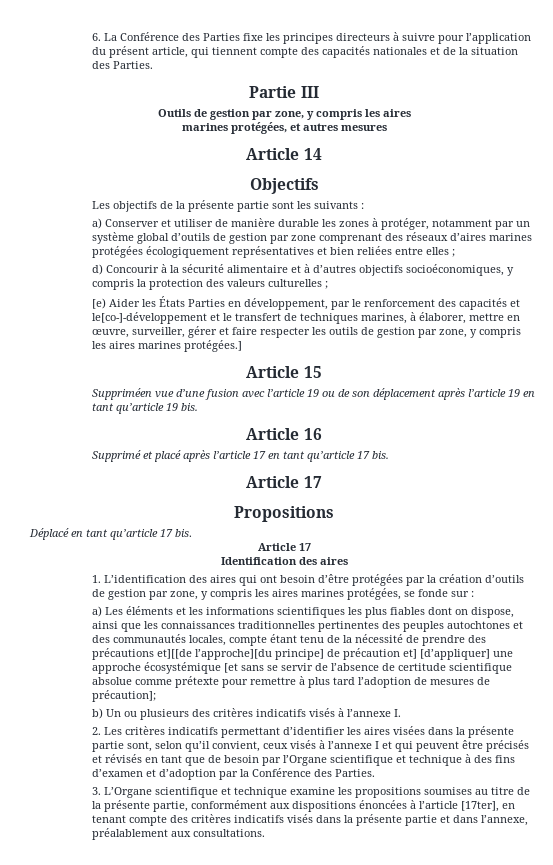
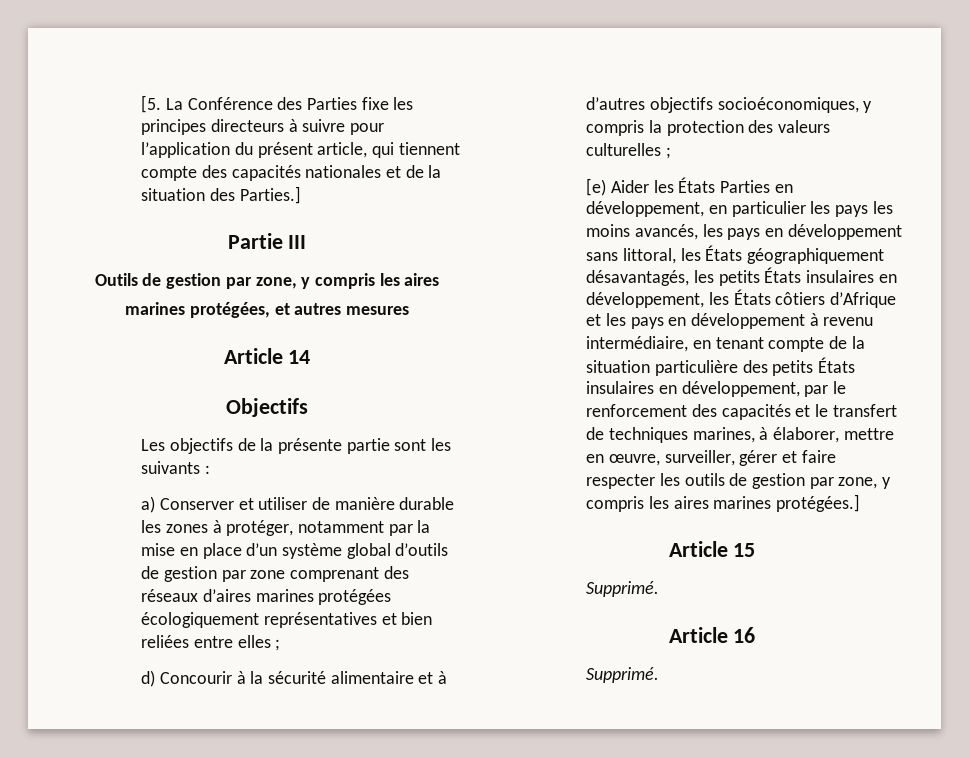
- 6. La Conférence des Parties fixe les principes directeurs à suivre pour l’application du présent article, qui tiennent compte des capacités nationales et de la situation des Parties.
+ [5. La Conférence des Parties fixe les principes directeurs à suivre pour l’application du présent article, qui tiennent compte des capacités nationales et de la situation des Parties.]
- a) Conserver et utiliser de manière durable les zones à protéger, notamment par un système global d’outils de gestion par zone comprenant des réseaux d’aires marines protégées écologiquement représentatives et bien reliées entre elles ;
+ a) Conserver et utiliser de manière durable les zones à protéger, notamment par la mise en place d’un système global d’outils de gestion par zone comprenant des réseaux d’aires marines protégées écologiquement représentatives et bien reliées entre elles ;
- [e) Aider les États Parties en développement, par le renforcement des capacités et le[co-]-développement et le transfert de techniques marines, à élaborer, mettre en œuvre, surveiller, gérer et faire respecter les outils de gestion par zone, y compris les aires marines protégées.]
+ [e) Aider les États Parties en développement, en particulier les pays les moins avancés, les pays en développement sans littoral, les États géographiquement désavantagés, les petits États insulaires en développement, les États côtiers d’Afrique et les pays en développement à revenu intermédiaire, en tenant compte de la situation particulière des petits États insulaires en développement, par le renforcement des capacités et le transfert de techniques marines, à élaborer, mettre en œuvre, surveiller, gérer et faire respecter les outils de gestion par zone, y compris les aires marines protégées.]
  Article 15
- Suppriméen vue d’une fusion avec l’article 19 ou de son déplacement après l’article 19 en tant qu’article 19 bis.
+ Supprimé.
  Article 16
- Supprimé et placé après l’article 17 en tant qu’article 17 bis.
- Article 17
- Propositions
- Déplacé en tant qu’article 17 bis.
- Article 17
- Identification des aires
- 1. L’identification des aires qui ont besoin d’être protégées par la création d’outils de gestion par zone, y compris les aires marines protégées, se fonde sur :
- a) Les éléments et les informations scientifiques les plus fiables dont on dispose, ainsi que les connaissances traditionnelles pertinentes des peuples autochtones et des communautés locales, compte étant tenu de la nécessité de prendre des précautions et][[de l’approche][du principe] de précaution et] [d’appliquer] une approche écosystémique [et sans se servir de l’absence de certitude scientifique absolue comme prétexte pour remettre à plus tard l’adoption de mesures de précaution];
- b) Un ou plusieurs des critères indicatifs visés à l’annexe I.
- 2. Les critères indicatifs permettant d’identifier les aires visées dans la présente partie sont, selon qu’il convient, ceux visés à l’annexe I et qui peuvent être précisés et révisés en tant que de besoin par l’Organe scientifique et technique à des fins d’examen et d’adoption par la Conférence des Parties.
- 3. L’Organe scientifique et technique examine les propositions soumises au titre de la présente partie, conformément aux dispositions énoncées à l’article [17ter], en tenant compte des critères indicatifs visés dans la présente partie et dans l’annexe, préalablement aux consultations.
+ Supprimé.

